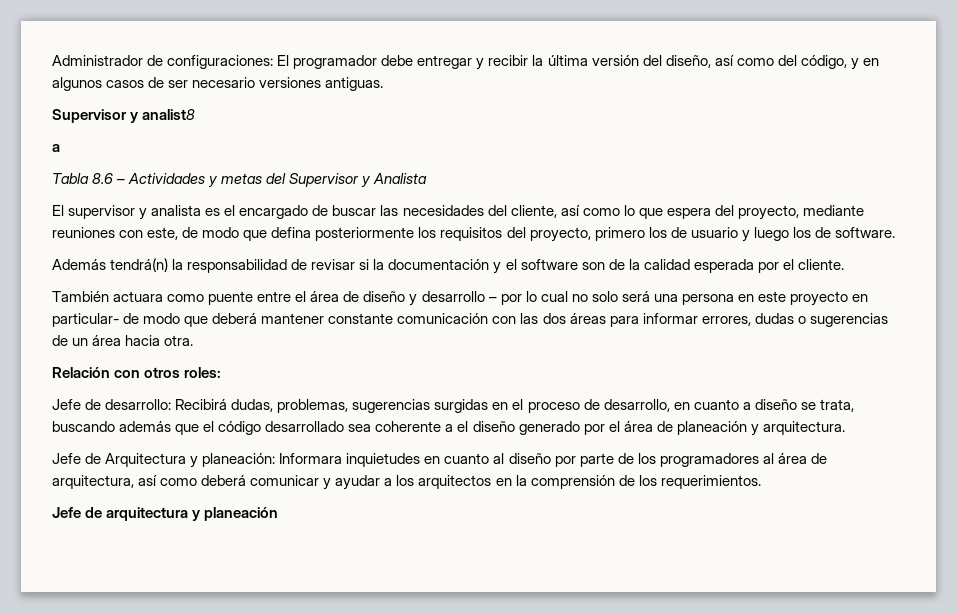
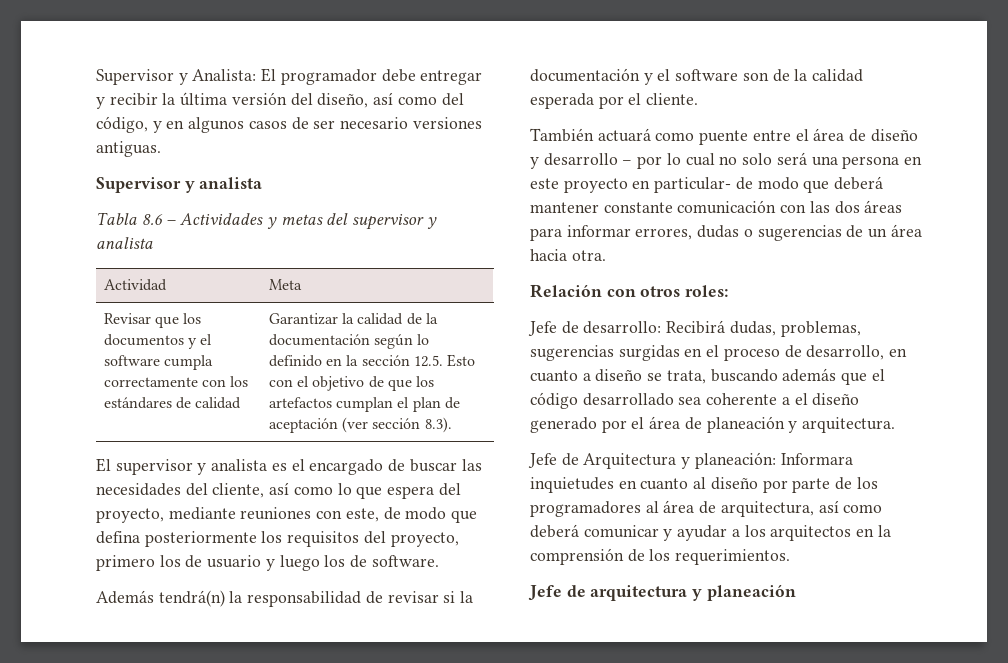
- Administrador de configuraciones: El programador debe entregar y recibir la última versión del diseño, así como del código, y en algunos casos de ser necesario versiones antiguas.
+ Supervisor y Analista: El programador debe entregar y recibir la última versión del diseño, así como del código, y en algunos casos de ser necesario versiones antiguas.
- Supervisor y analist8
- a
+ Supervisor y analista
- Tabla 8.6 – Actividades y metas del Supervisor y Analista
+ Tabla 8.6 – Actividades y metas del supervisor y analista
+ Actividad | Meta
+ Revisar que los documentos y el software cumpla correctamente con los estándares de calidad | Garantizar la calidad de la documentación según lo definido en la sección 12.5. Esto con el objetivo de que los artefactos cumplan el plan de aceptación (ver sección 8.3).
- También actuara como puente entre el área de diseño y desarrollo – por lo cual no solo será una persona en este proyecto en particular- de modo que deberá mantener constante comunicación con las dos áreas para informar errores, dudas o sugerencias de un área hacia otra.
+ También actuará como puente entre el área de diseño y desarrollo – por lo cual no solo será una persona en este proyecto en particular- de modo que deberá mantener constante comunicación con las dos áreas para informar errores, dudas o sugerencias de un área hacia otra.

